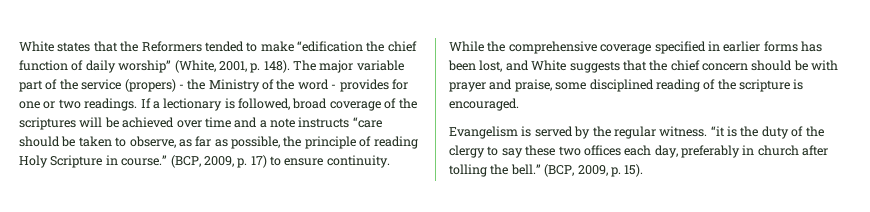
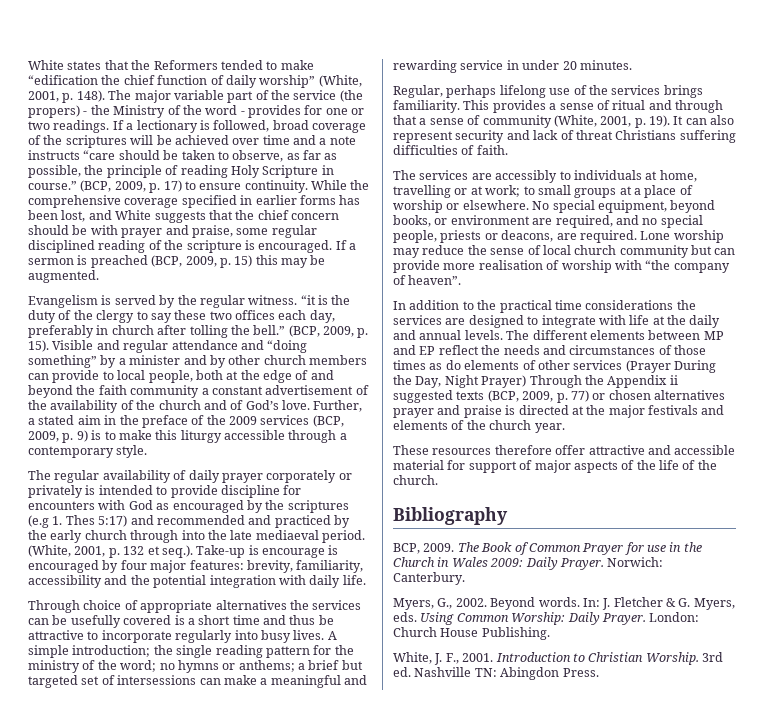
- The major variable part of the service (propers) - the Ministry of the word - provides for one or two readings.
+ The major variable part of the service (the propers) - the Ministry of the word - provides for one or two readings.
- While the comprehensive coverage specified in earlier forms has been lost, and White suggests that the chief concern should be with prayer and praise, some disciplined reading of the scripture is encouraged.
+ While the comprehensive coverage specified in earlier forms has been lost, and White suggests that the chief concern should be with prayer and praise, some regular disciplined reading of the scripture is encouraged. If a sermon is preached (BCP, 2009, p. 15) this may be augmented.
+ Visible and regular attendance and “doing something” by a minister and by other church members can provide to local people, both at the edge of and beyond the faith community a constant advertisement of the availability of the church and of God’s love. Further, a stated aim in the preface of the 2009 services (BCP, 2009, p. 9) is to make this liturgy accessible through a contemporary style.
+ The regular availability of daily prayer corporately or privately is intended to provide discipline for encounters with God as encouraged by the scriptures (e.g 1. Thes 5:17) and recommended and practiced by the early church through into the late mediaeval period. (White, 2001, p. 132 et seq.). Take-up is encourage is encouraged by four major features: brevity, familiarity, accessibility and the potential integration with daily life.
+ Through choice of appropriate alternatives the services can be usefully covered is a short time and thus be attractive to incorporate regularly into busy lives. A simple introduction; the single reading pattern for the ministry of the word; no hymns or anthems; a brief but targeted set of intersessions can make a meaningful and rewarding service in under 20 minutes.
+ Regular, perhaps lifelong use of the services brings familiarity. This provides a sense of ritual and through that a sense of community (White, 2001, p. 19). It can also represent security and lack of threat Christians suffering difficulties of faith.
+ The services are accessibly to individuals at home, travelling or at work; to small groups at a place of worship or elsewhere. No special equipment, beyond books, or environment are required, and no special people, priests or deacons, are required. Lone worship may reduce the sense of local church community but can provide more realisation of worship with “the company of heaven”.
+ In addition to the practical time considerations the services are designed to integrate with life at the daily and annual levels. The different elements between MP and EP reflect the needs and circumstances of those times as do elements of other services (Prayer During the Day, Night Prayer) Through the Appendix ii suggested texts (BCP, 2009, p. 77) or chosen alternatives prayer and praise is directed at the major festivals and elements of the church year.
+ These resources therefore offer attractive and accessible material for support of major aspects of the life of the church.
+ Bibliography
+ BCP, 2009. The Book of Common Prayer for use in the Church in Wales 2009: Daily Prayer. Norwich: Canterbury.
+ Myers, G., 2002. Beyond words. In: J. Fletcher & G. Myers, eds. Using Common Worship: Daily Prayer. London: Church House Publishing.
+ White, J. F., 2001. Introduction to Christian Worship. 3rd ed. Nashville TN: Abingdon Press.

